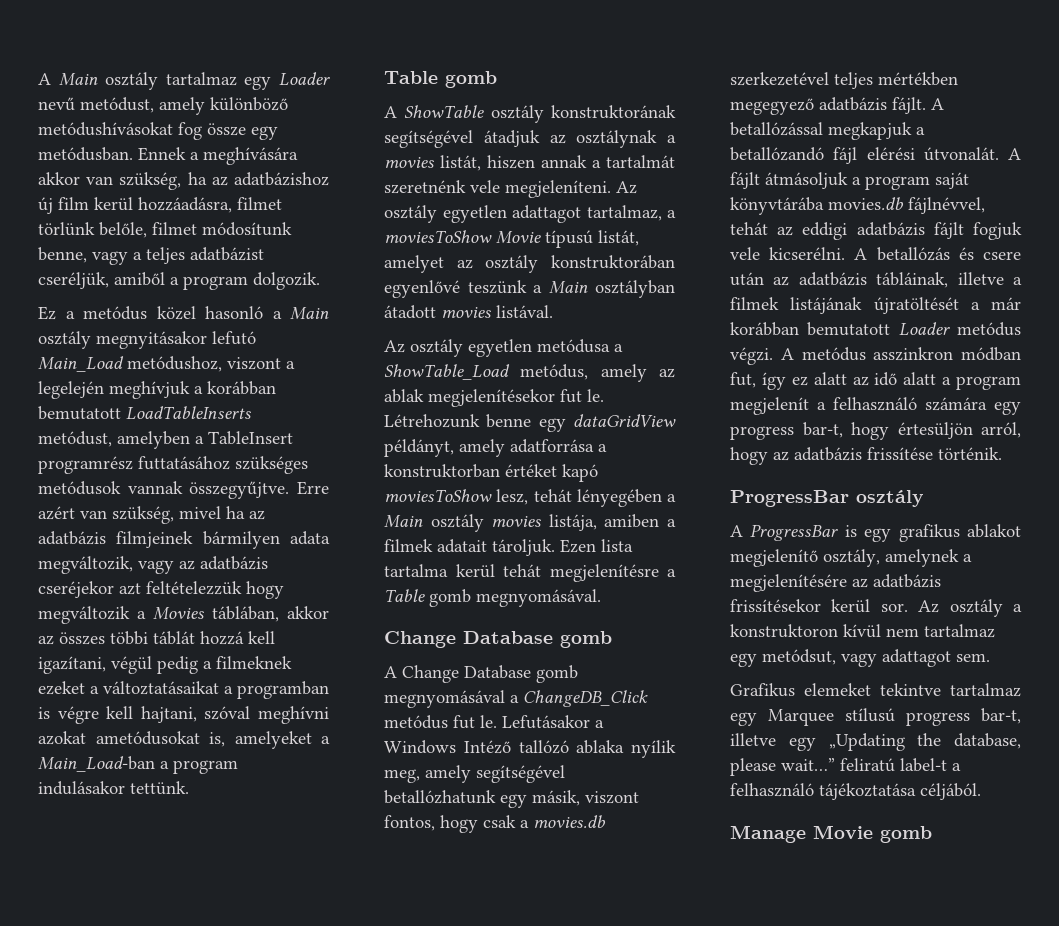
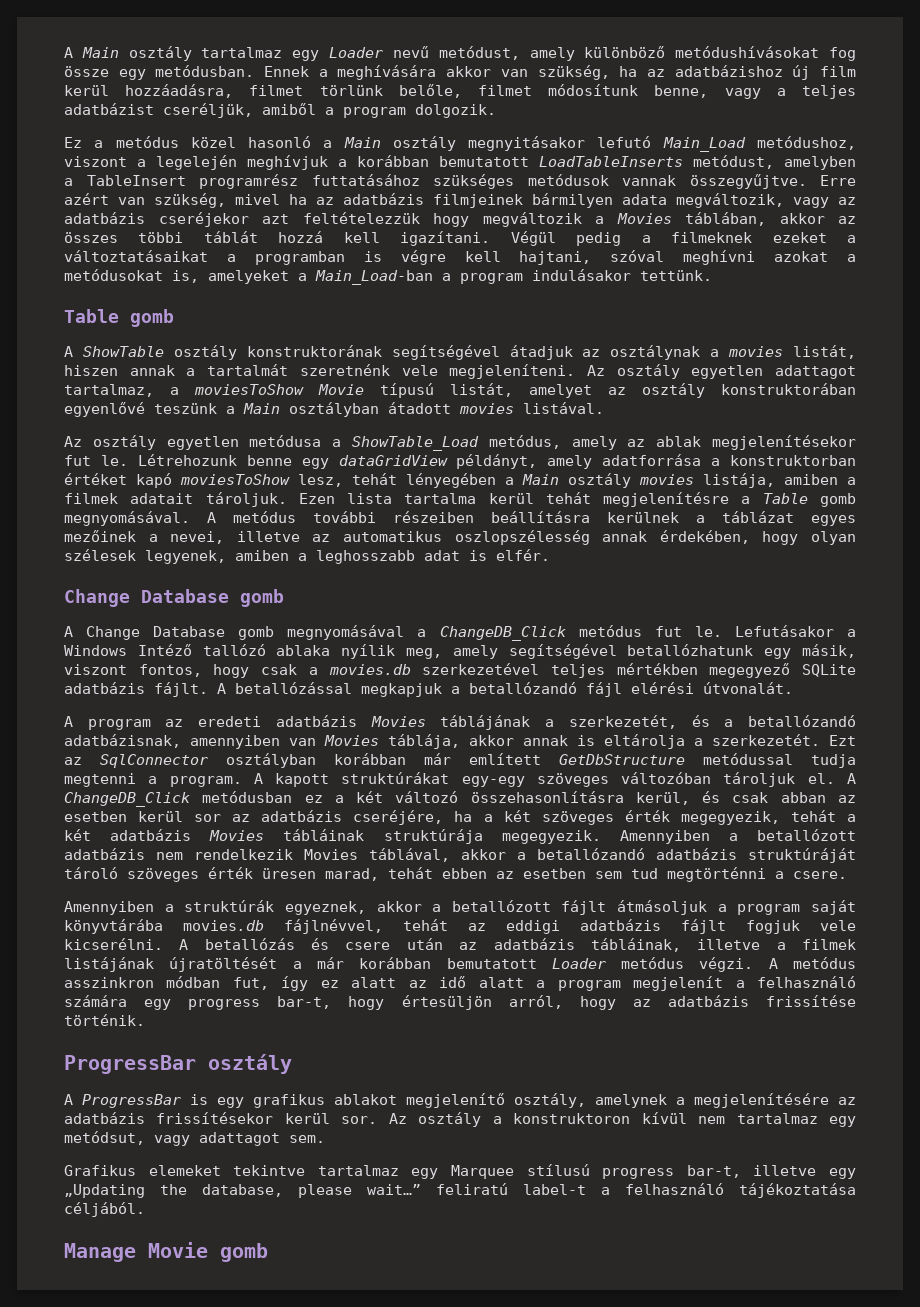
- Erre azért van szükség, mivel ha az adatbázis filmjeinek bármilyen adata megváltozik, vagy az adatbázis cseréjekor azt feltételezzük hogy megváltozik a Movies táblában, akkor az összes többi táblát hozzá kell igazítani, végül pedig a filmeknek ezeket a változtatásaikat a programban is végre kell hajtani, szóval meghívni azokat ametódusokat is, amelyeket a Main_Load-ban a program indulásakor tettünk.
+ Erre azért van szükség, mivel ha az adatbázis filmjeinek bármilyen adata megváltozik, vagy az adatbázis cseréjekor azt feltételezzük hogy megváltozik a Movies táblában, akkor az összes többi táblát hozzá kell igazítani. Végül pedig a filmeknek ezeket a változtatásaikat a programban is végre kell hajtani, szóval meghívni azokat a metódusokat is, amelyeket a Main_Load-ban a program indulásakor tettünk.
+ A metódus további részeiben beállításra kerülnek a táblázat egyes mezőinek a nevei, illetve az automatikus oszlopszélesség annak érdekében, hogy olyan szélesek legyenek, amiben a leghosszabb adat is elfér.
- Lefutásakor a Windows Intéző tallózó ablaka nyílik meg, amely segítségével betallózhatunk egy másik, viszont fontos, hogy csak a movies.db szerkezetével teljes mértékben megegyező adatbázis fájlt.
+ Lefutásakor a Windows Intéző tallózó ablaka nyílik meg, amely segítségével betallózhatunk egy másik, viszont fontos, hogy csak a movies.db szerkezetével teljes mértékben megegyező SQLite adatbázis fájlt.
- A betallózással megkapjuk a betallózandó fájl elérési útvonalát. A fájlt átmásoljuk a program saját könyvtárába movies.db fájlnévvel, tehát az eddigi adatbázis fájlt fogjuk vele kicserélni.
+ A betallózással megkapjuk a betallózandó fájl elérési útvonalát.
+ A program az eredeti adatbázis Movies táblájának a szerkezetét, és a betallózandó adatbázisnak, amennyiben van Movies táblája, akkor annak is eltárolja a szerkezetét. Ezt az SqlConnector osztályban korábban már említett GetDbStructure metódussal tudja megtenni a program. A kapott struktúrákat egy-egy szöveges változóban tároljuk el. A ChangeDB_Click metódusban ez a két változó összehasonlításra kerül, és csak abban az esetben kerül sor az adatbázis cseréjére, ha a két szöveges érték megegyezik, tehát a két adatbázis Movies tábláinak struktúrája megegyezik. Amennyiben a betallózott adatbázis nem rendelkezik Movies táblával, akkor a betallózandó adatbázis struktúráját tároló szöveges érték üresen marad, tehát ebben az esetben sem tud megtörténni a csere.
+ Amennyiben a struktúrák egyeznek, akkor a betallózott fájlt átmásoljuk a program saját könyvtárába movies.db fájlnévvel, tehát az eddigi adatbázis fájlt fogjuk vele kicserélni.

